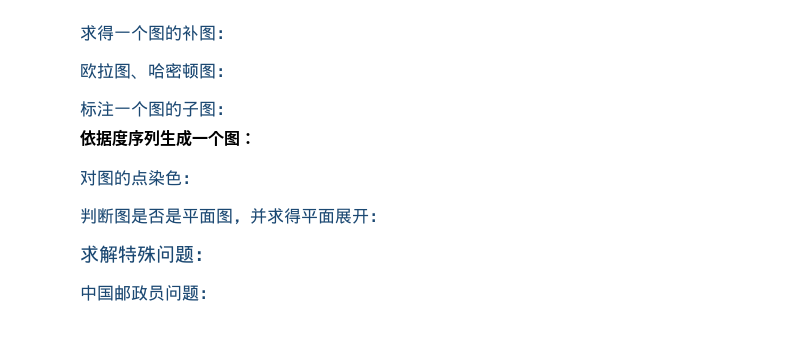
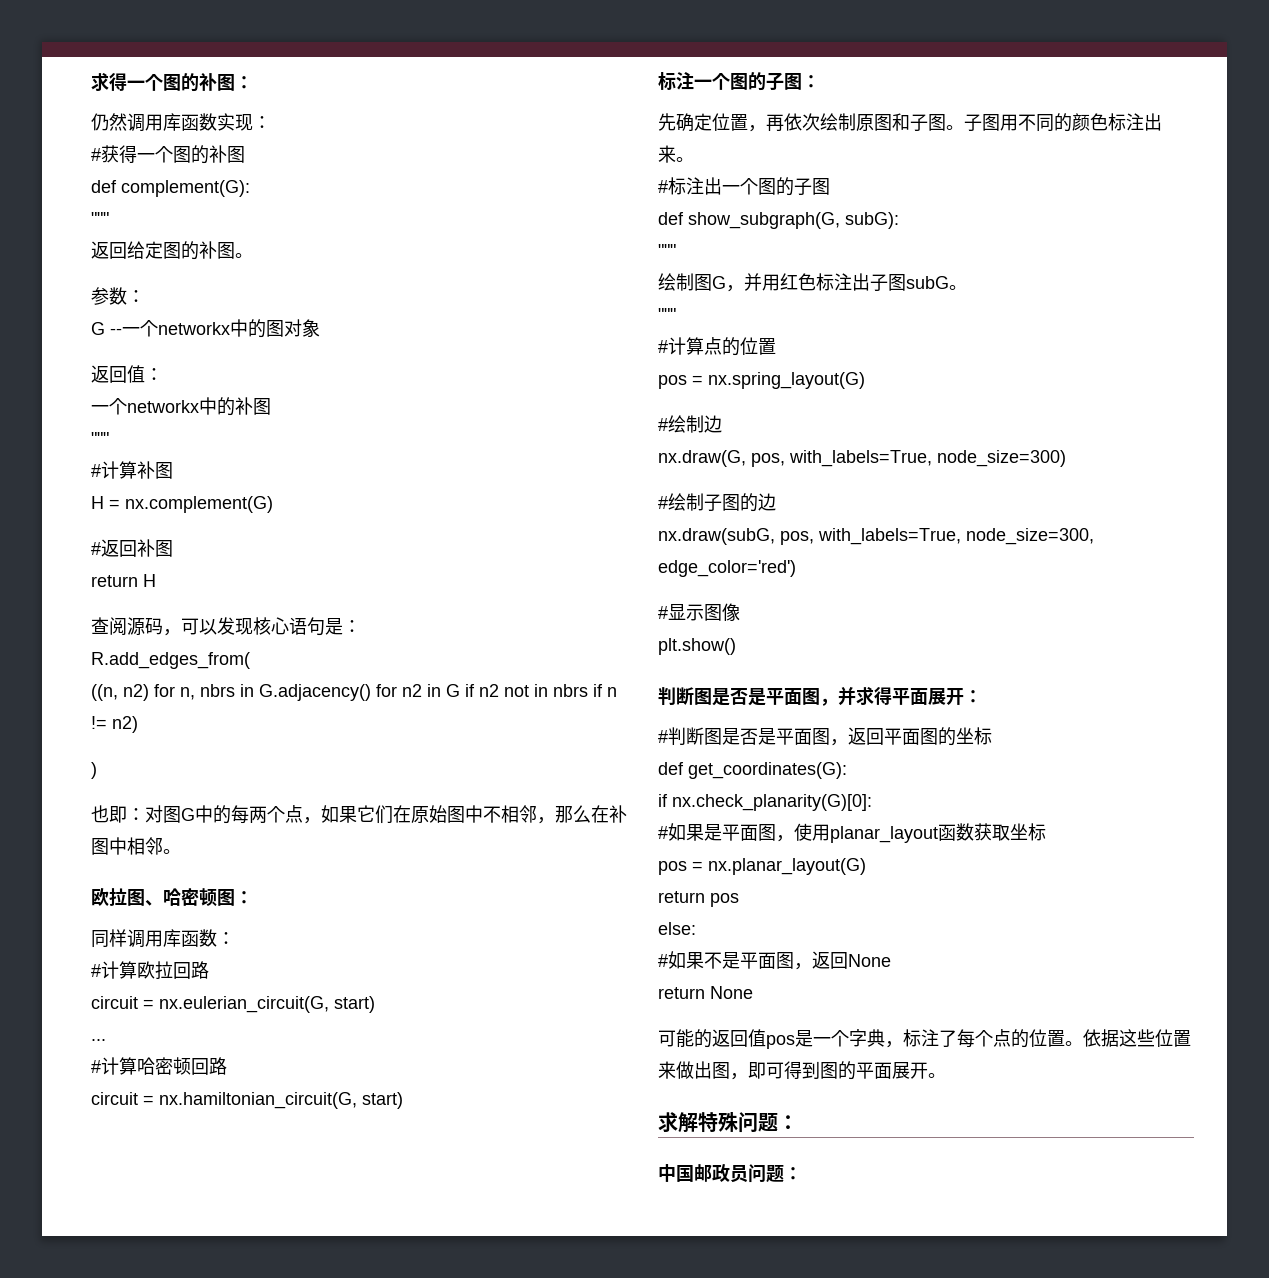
+ 仍然调用库函数实现：
+ #获得一个图的补图
+ def complement(G):
+ """
+ 返回给定图的补图。
+ 参数：
+ G --一个networkx中的图对象
+ 返回值：
+ 一个networkx中的补图
+ """
+ #计算补图
+ H = nx.complement(G)
+ #返回补图
+ return H
+ 查阅源码，可以发现核心语句是：
+ R.add_edges_from(
+ ((n, n2) for n, nbrs in G.adjacency() for n2 in G if n2 not in nbrs if n != n2)
+ )
+ 也即：对图G中的每两个点，如果它们在原始图中不相邻，那么在补图中相邻。
+ 同样调用库函数：
+ #计算欧拉回路
+ circuit = nx.eulerian_circuit(G, start)
+ ...
+ #计算哈密顿回路
+ circuit = nx.hamiltonian_circuit(G, start)
- 依据度序列生成一个图：
- 对图的点染色：
+ 先确定位置，再依次绘制原图和子图。子图用不同的颜色标注出来。
+ #标注出一个图的子图
+ def show_subgraph(G, subG):
+ """
+ 绘制图G，并用红色标注出子图subG。
+ """
+ #计算点的位置
+ pos = nx.spring_layout(G)
+ #绘制边
+ nx.draw(G, pos, with_labels=True, node_size=300)
+ #绘制子图的边
+ nx.draw(subG, pos, with_labels=True, node_size=300, edge_color='red')
+ #显示图像
+ plt.show()
+ #判断图是否是平面图，返回平面图的坐标
+ def get_coordinates(G):
+ if nx.check_planarity(G)[0]:
+ #如果是平面图，使用planar_layout函数获取坐标
+ pos = nx.planar_layout(G)
+ return pos
+ else:
+ #如果不是平面图，返回None
+ return None
+ 可能的返回值pos是一个字典，标注了每个点的位置。依据这些位置来做出图，即可得到图的平面展开。

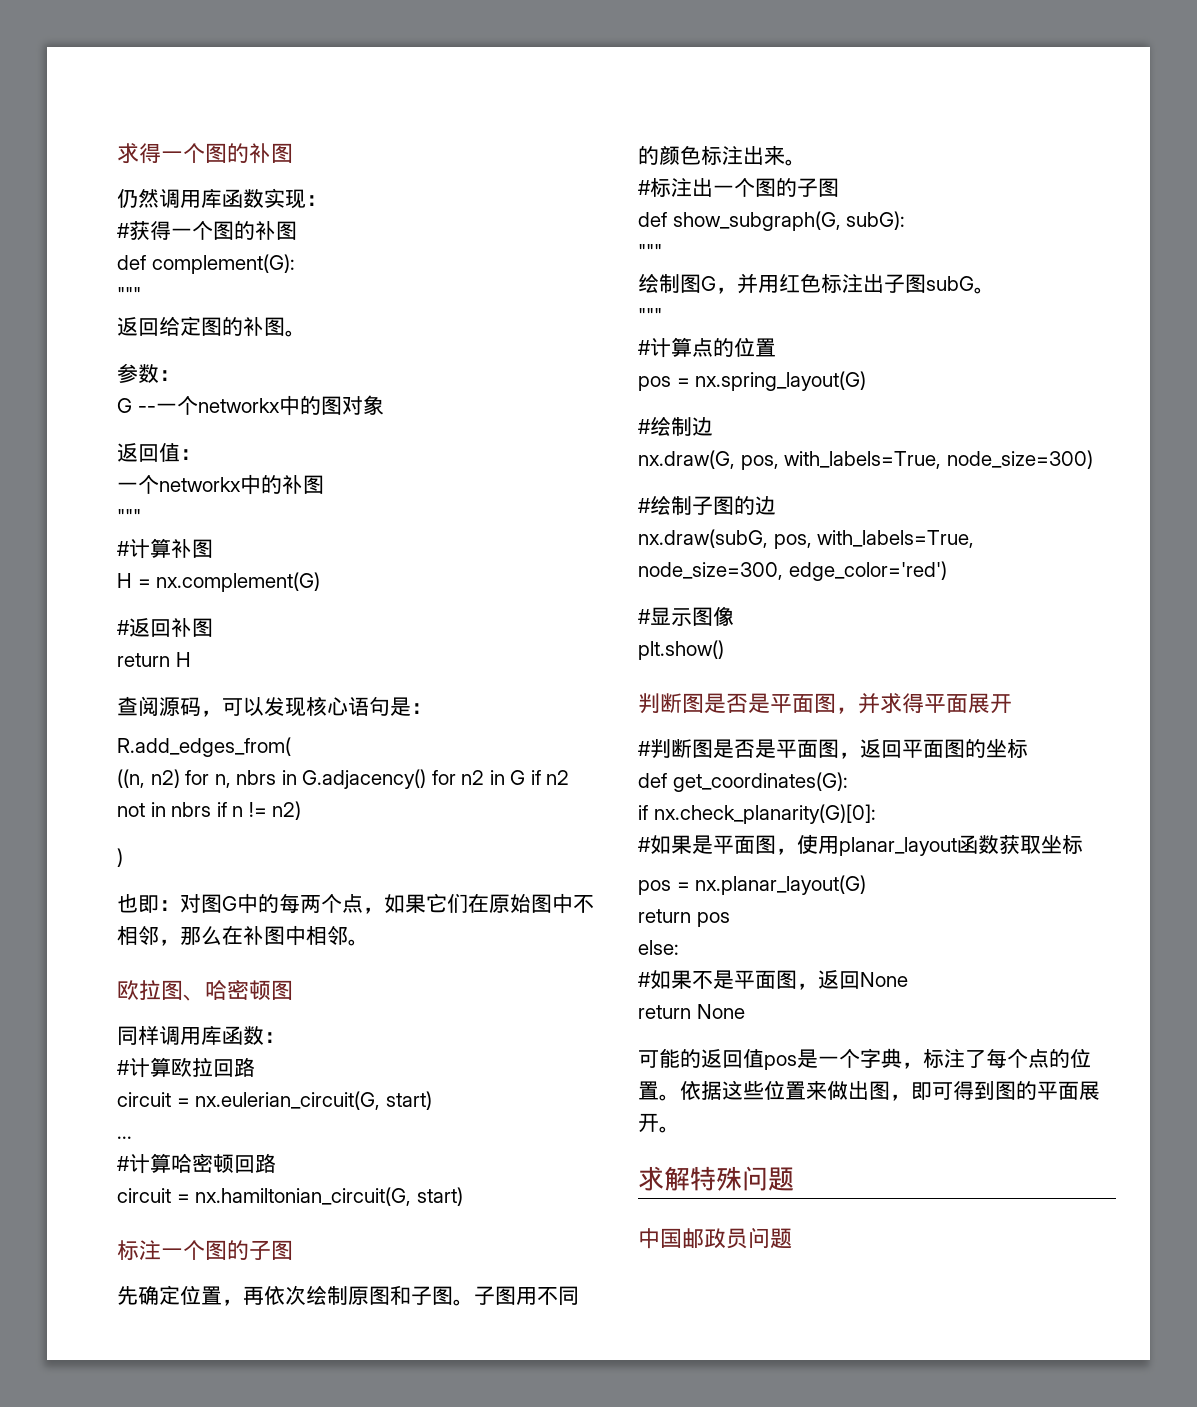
- 求得一个图的补图：
+ 求得一个图的补图
- 欧拉图、哈密顿图：
+ 欧拉图、哈密顿图
- 标注一个图的子图：
+ 标注一个图的子图
- 判断图是否是平面图，并求得平面展开：
+ 判断图是否是平面图，并求得平面展开
- 求解特殊问题：
+ 求解特殊问题
- 中国邮政员问题：
+ 中国邮政员问题

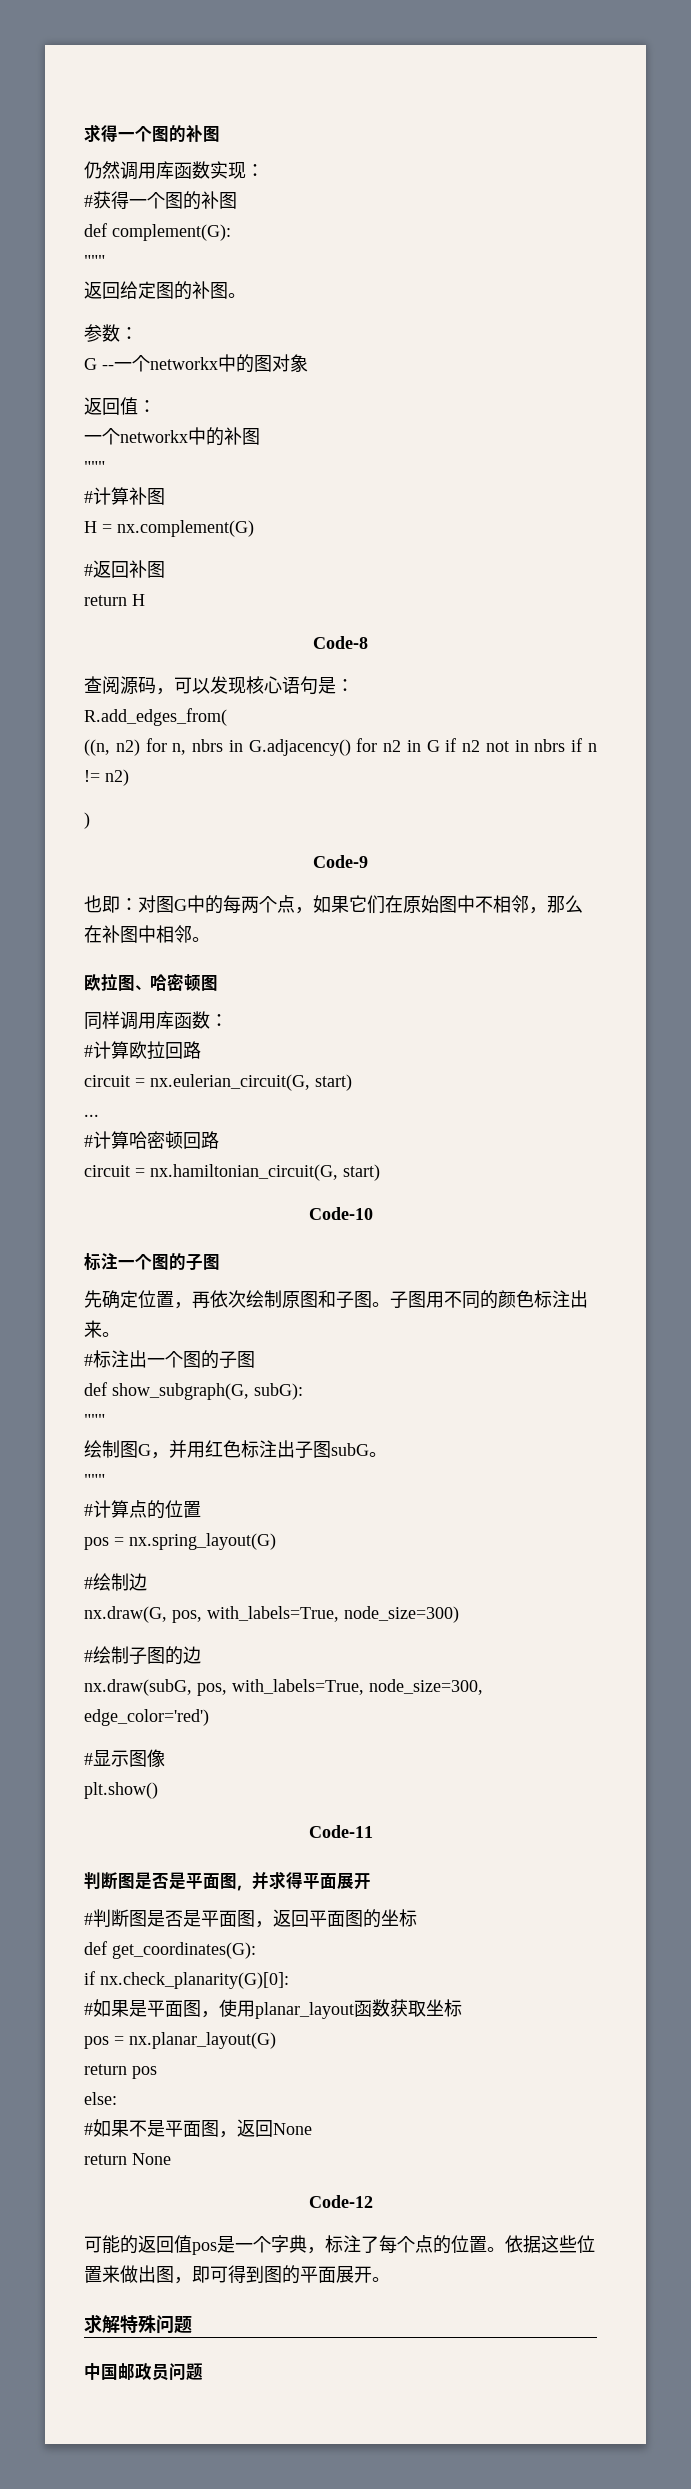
+ Code-8
+ Code-9
+ Code-10
+ Code-11
+ Code-12

